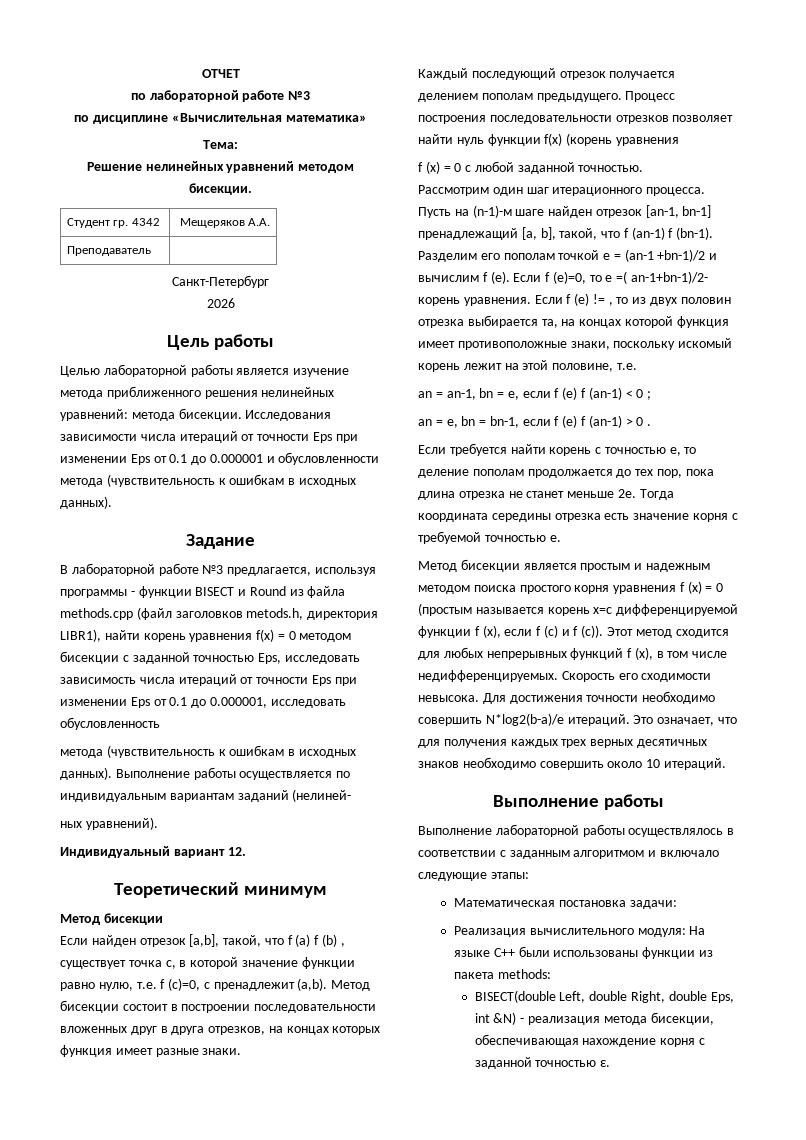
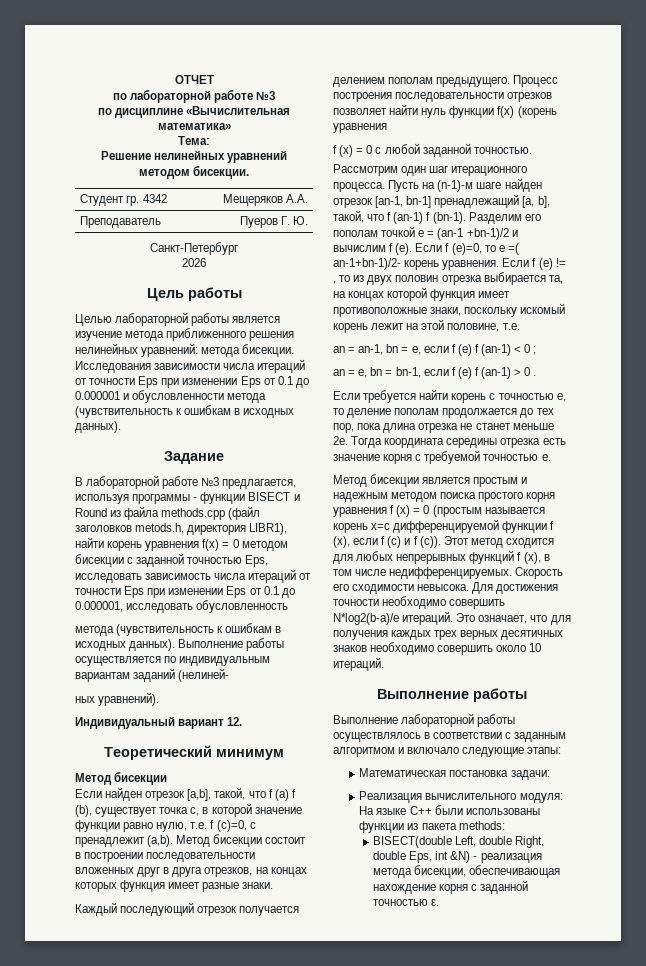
- Преподаватель |
+ Преподаватель | Пуеров Г. Ю.
- Если найден отрезок [a,b], такой, что f (a) f (b) , существует точка c, в которой значение функции равно нулю, т.е. f (с)=0, с пренадлежит (a,b).
+ Если найден отрезок [a,b], такой, что f (a) f (b), существует точка c, в которой значение функции равно нулю, т.е. f (с)=0, с пренадлежит (a,b).

